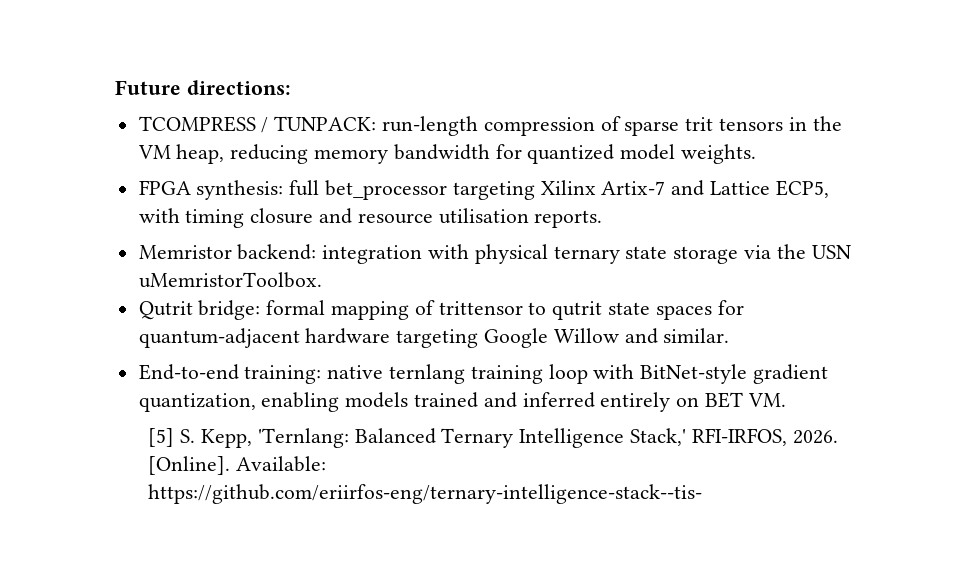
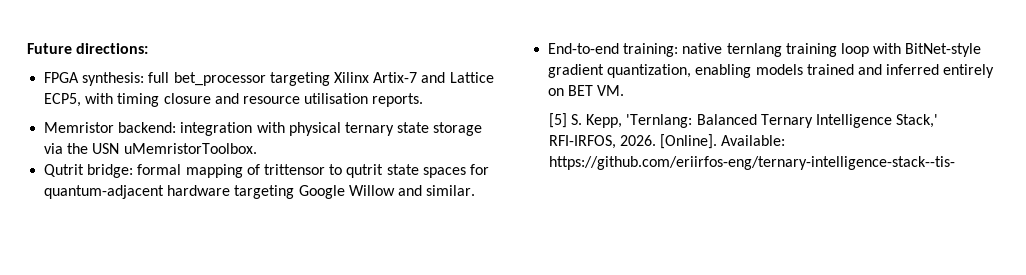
- TCOMPRESS / TUNPACK: run-length compression of sparse trit tensors in the VM heap, reducing memory bandwidth for quantized model weights.

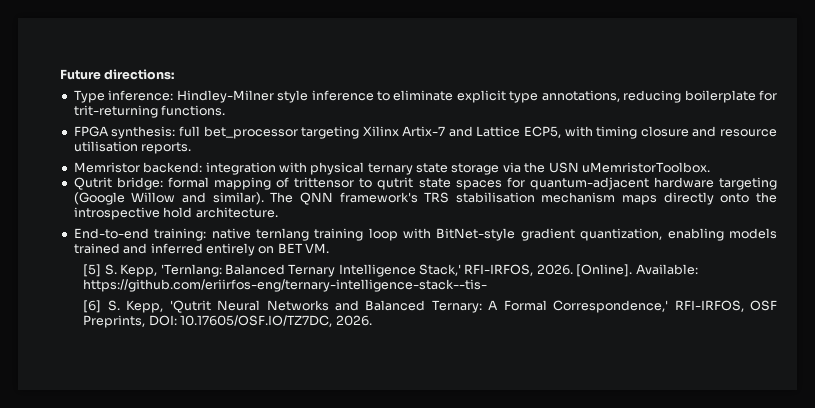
+ Type inference: Hindley-Milner style inference to eliminate explicit type annotations, reducing boilerplate for trit-returning functions.
- Qutrit bridge: formal mapping of trittensor to qutrit state spaces for quantum-adjacent hardware targeting Google Willow and similar.
+ Qutrit bridge: formal mapping of trittensor to qutrit state spaces for quantum-adjacent hardware targeting (Google Willow and similar). The QNN framework's TRS stabilisation mechanism maps directly onto the introspective hold architecture.
+ [6] S. Kepp, 'Qutrit Neural Networks and Balanced Ternary: A Formal Correspondence,' RFI-IRFOS, OSF Preprints, DOI: 10.17605/OSF.IO/TZ7DC, 2026.

